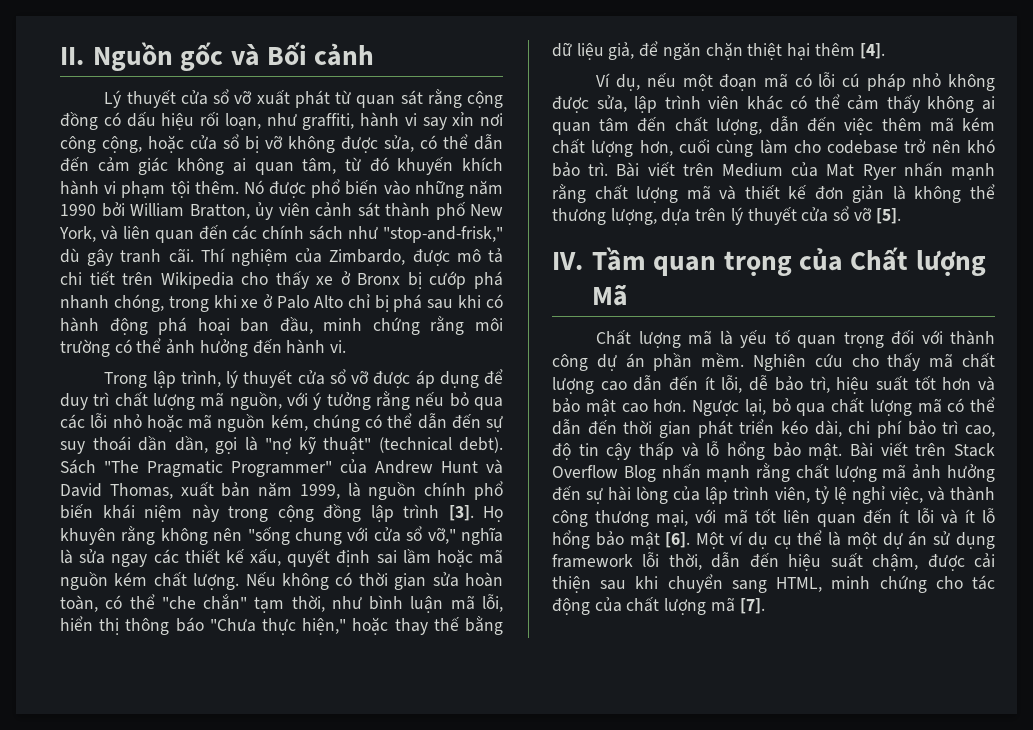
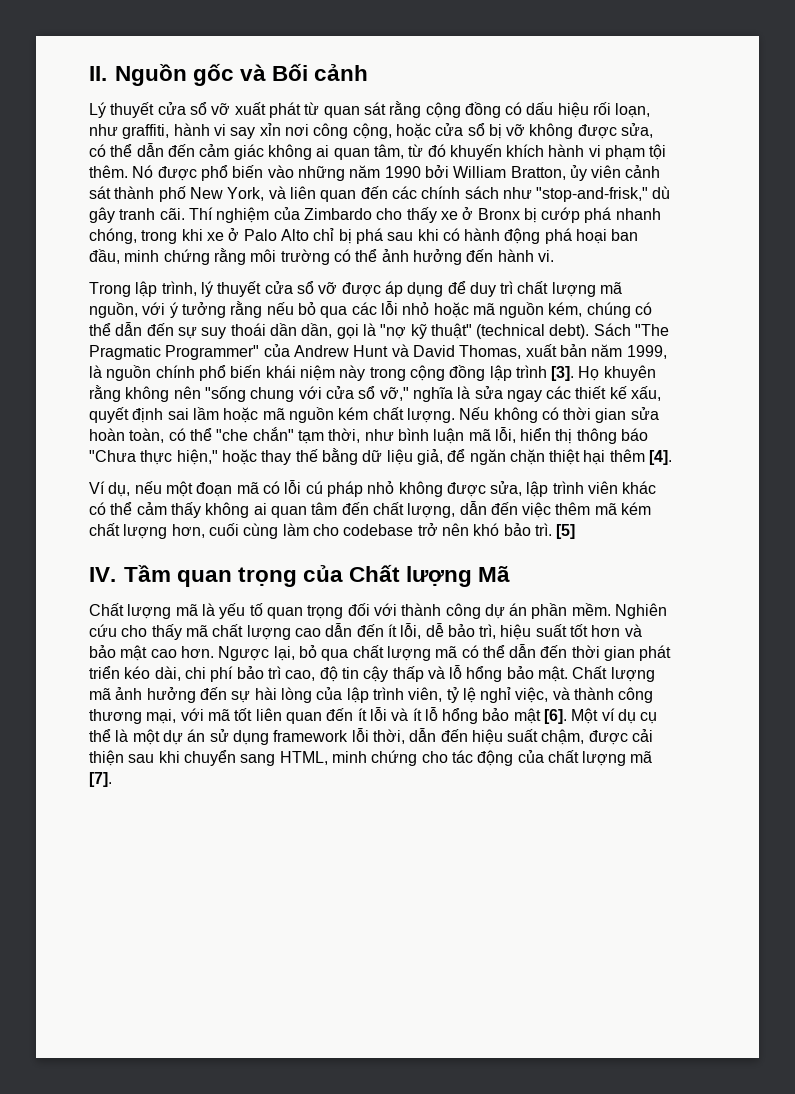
- Thí nghiệm của Zimbardo, được mô tả chi tiết trên Wikipedia cho thấy xe ở Bronx bị cướp phá nhanh chóng, trong khi xe ở Palo Alto chỉ bị phá sau khi có hành động phá hoại ban đầu, minh chứng rằng môi trường có thể ảnh hưởng đến hành vi.
+ Thí nghiệm của Zimbardo cho thấy xe ở Bronx bị cướp phá nhanh chóng, trong khi xe ở Palo Alto chỉ bị phá sau khi có hành động phá hoại ban đầu, minh chứng rằng môi trường có thể ảnh hưởng đến hành vi.
- Bài viết trên Medium của Mat Ryer nhấn mạnh rằng chất lượng mã và thiết kế đơn giản là không thể thương lượng, dựa trên lý thuyết cửa sổ vỡ [5].
+ [5]
- Bài viết trên Stack Overflow Blog nhấn mạnh rằng chất lượng mã ảnh hưởng đến sự hài lòng của lập trình viên, tỷ lệ nghỉ việc, và thành công thương mại, với mã tốt liên quan đến ít lỗi và ít lỗ hổng bảo mật [6].
+ Chất lượng mã ảnh hưởng đến sự hài lòng của lập trình viên, tỷ lệ nghỉ việc, và thành công thương mại, với mã tốt liên quan đến ít lỗi và ít lỗ hổng bảo mật [6].

